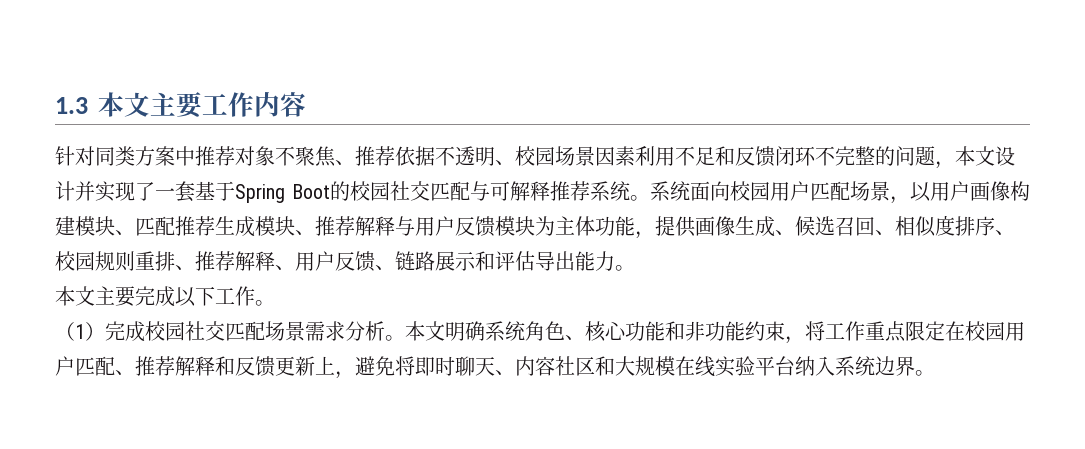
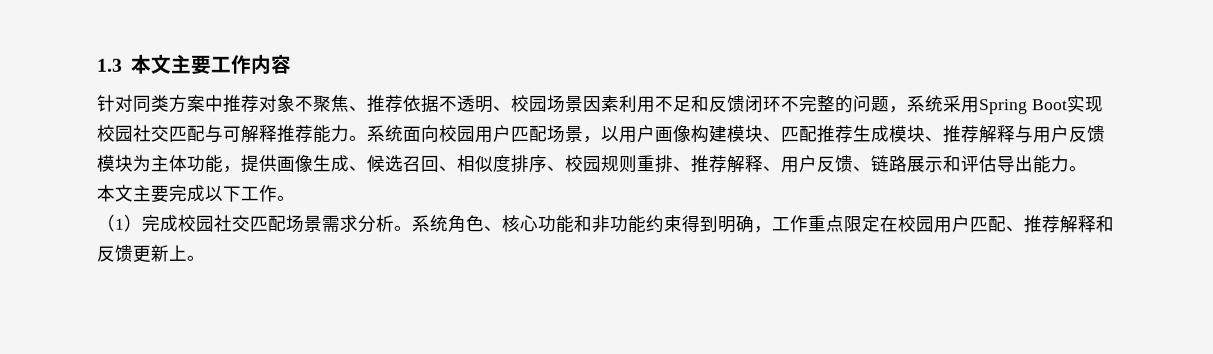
- 针对同类方案中推荐对象不聚焦、推荐依据不透明、校园场景因素利用不足和反馈闭环不完整的问题，本文设计并实现了一套基于Spring Boot的校园社交匹配与可解释推荐系统。
+ 针对同类方案中推荐对象不聚焦、推荐依据不透明、校园场景因素利用不足和反馈闭环不完整的问题，系统采用Spring Boot实现校园社交匹配与可解释推荐能力。
- 本文明确系统角色、核心功能和非功能约束，将工作重点限定在校园用户匹配、推荐解释和反馈更新上，避免将即时聊天、内容社区和大规模在线实验平台纳入系统边界。
+ 系统角色、核心功能和非功能约束得到明确，工作重点限定在校园用户匹配、推荐解释和反馈更新上。

